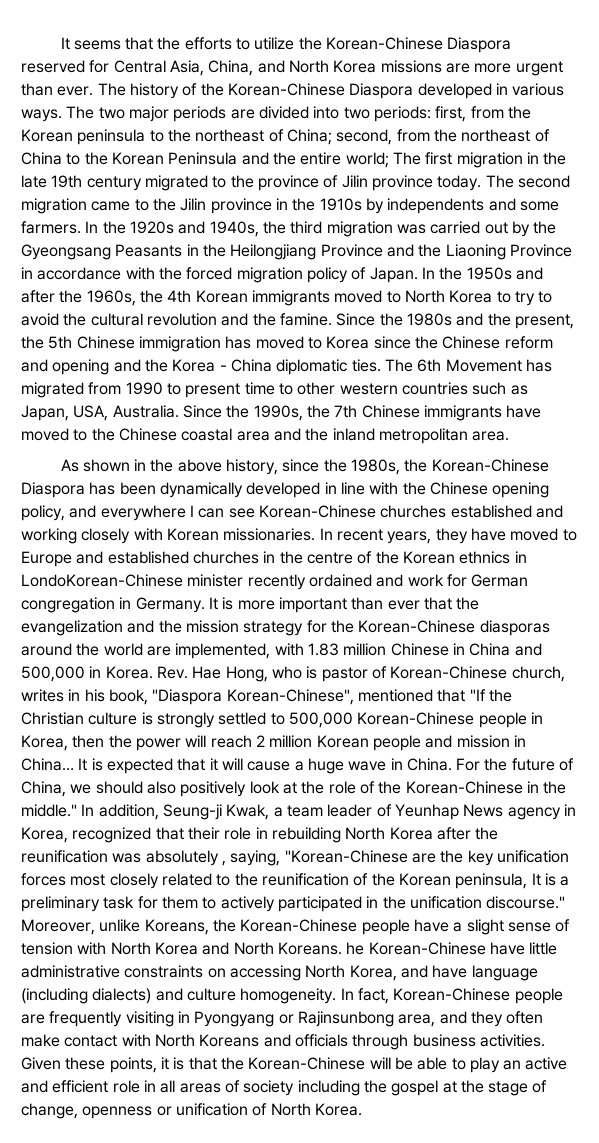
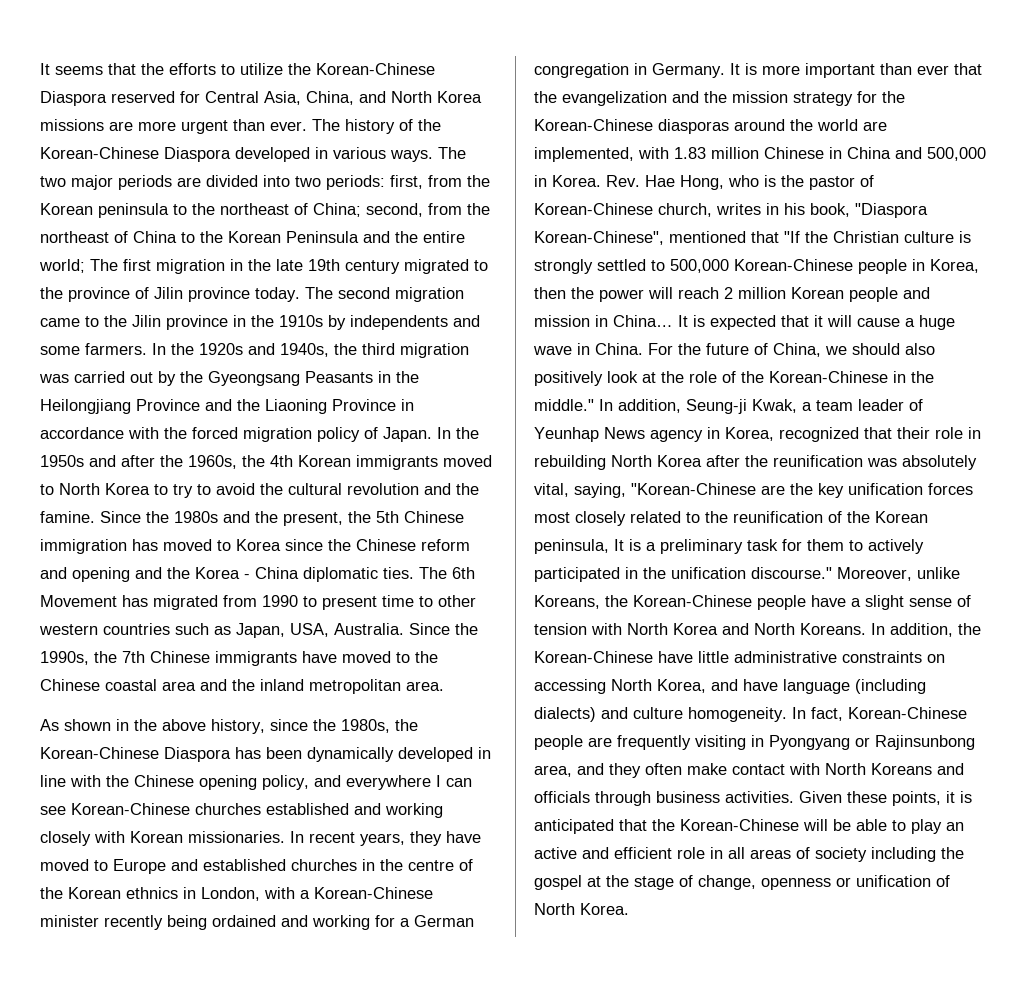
- In recent years, they have moved to Europe and established churches in the centre of the Korean ethnics in LondoKorean-Chinese minister recently ordained and work for German congregation in Germany.
+ In recent years, they have moved to Europe and established churches in the centre of the Korean ethnics in London, with a Korean-Chinese minister recently being ordained and working for a German congregation in Germany.
- Rev. Hae Hong, who is pastor of Korean-Chinese church, writes in his book, "Diaspora Korean-Chinese", mentioned that "If the Christian culture is strongly settled to 500,000 Korean-Chinese people in Korea, then the power will reach 2 million Korean people and mission in China…
+ Rev. Hae Hong, who is the pastor of Korean-Chinese church, writes in his book, "Diaspora Korean-Chinese", mentioned that "If the Christian culture is strongly settled to 500,000 Korean-Chinese people in Korea, then the power will reach 2 million Korean people and mission in China…
- In addition, Seung-ji Kwak, a team leader of Yeunhap News agency in Korea, recognized that their role in rebuilding North Korea after the reunification was absolutely , saying, "Korean-Chinese are the key unification forces most closely related to the reunification of the Korean peninsula, It is a preliminary task for them to actively participated in the unification discourse."
+ In addition, Seung-ji Kwak, a team leader of Yeunhap News agency in Korea, recognized that their role in rebuilding North Korea after the reunification was absolutely vital, saying, "Korean-Chinese are the key unification forces most closely related to the reunification of the Korean peninsula, It is a preliminary task for them to actively participated in the unification discourse."
- Moreover, unlike Koreans, the Korean-Chinese people have a slight sense of tension with North Korea and North Koreans. he Korean-Chinese have little administrative constraints on accessing North Korea, and have language (including dialects) and culture homogeneity.
+ Moreover, unlike Koreans, the Korean-Chinese people have a slight sense of tension with North Korea and North Koreans. In addition, the Korean-Chinese have little administrative constraints on accessing North Korea, and have language (including dialects) and culture homogeneity.
- Given these points, it is that the Korean-Chinese will be able to play an active and efficient role in all areas of society including the gospel at the stage of change, openness or unification of North Korea.
+ Given these points, it is anticipated that the Korean-Chinese will be able to play an active and efficient role in all areas of society including the gospel at the stage of change, openness or unification of North Korea.

